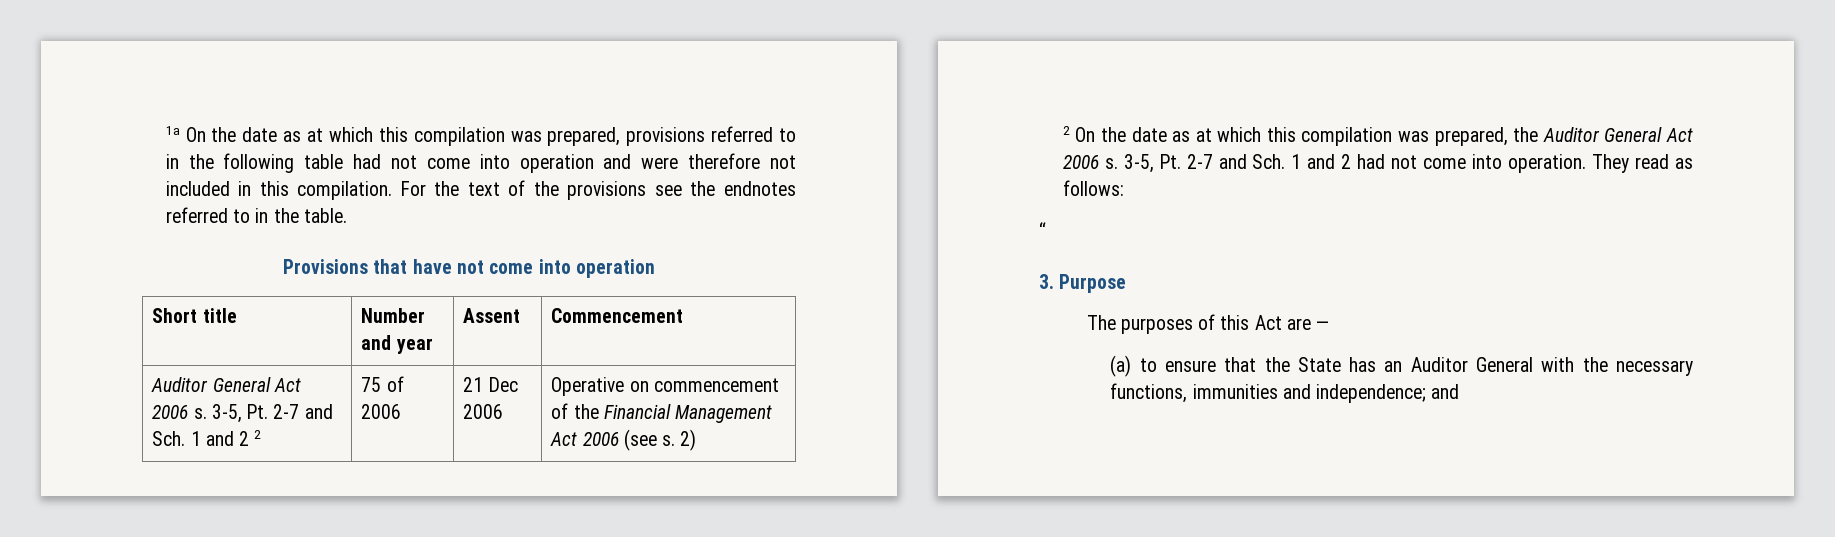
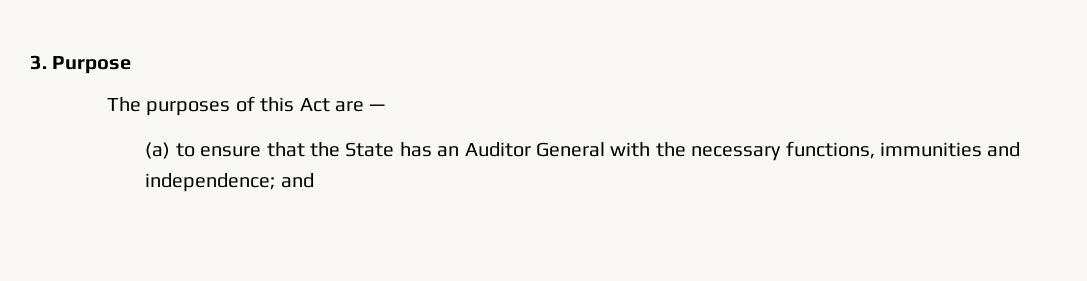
- 1a On the date as at which this compilation was prepared, provisions referred to in the following table had not come into operation and were therefore not included in this compilation. For the text of the provisions see the endnotes referred to in the table.
- Provisions that have not come into operation
- Short title | Number and year | Assent | Commencement
- Auditor General Act 2006 s. 3-5, Pt. 2-7 and Sch. 1 and 2 2 | 75 of 2006 | 21 Dec 2006 | Operative on commencement of the Financial Management Act 2006 (see s. 2)
- 2 On the date as at which this compilation was prepared, the Auditor General Act 2006 s. 3-5, Pt. 2-7 and Sch. 1 and 2 had not come into operation. They read as follows:
- “

